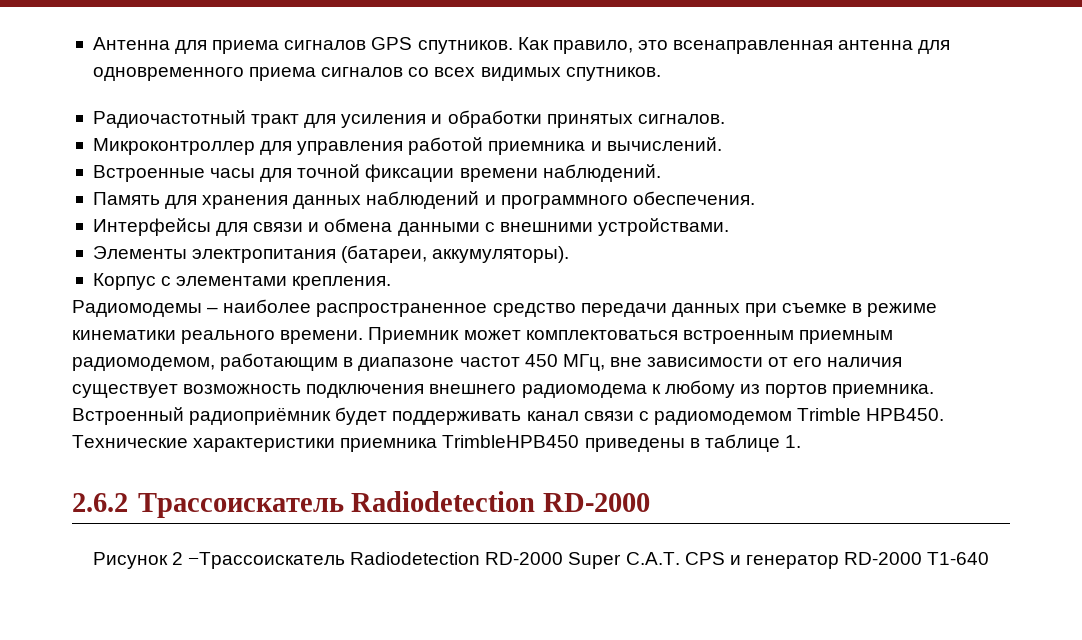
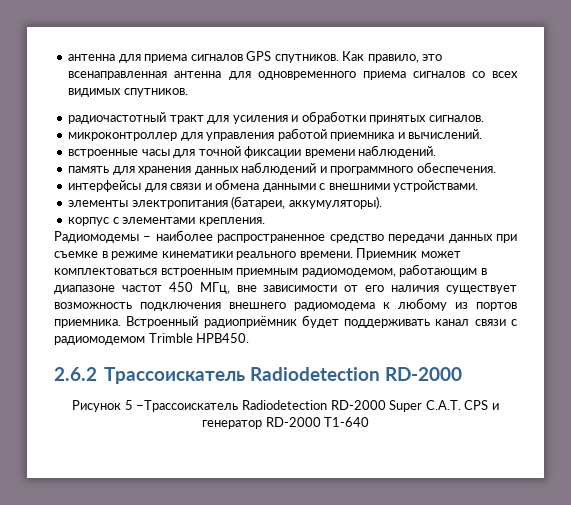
- Антенна для приема сигналов GPS спутников.
+ антенна для приема сигналов GPS спутников.
- Радиочастотный тракт для усиления и обработки принятых сигналов.
+ радиочастотный тракт для усиления и обработки принятых сигналов.
- Микроконтроллер для управления работой приемника и вычислений.
+ микроконтроллер для управления работой приемника и вычислений.
- Встроенные часы для точной фиксации времени наблюдений.
+ встроенные часы для точной фиксации времени наблюдений.
- Память для хранения данных наблюдений и программного обеспечения.
+ память для хранения данных наблюдений и программного обеспечения.
- Интерфейсы для связи и обмена данными с внешними устройствами.
+ интерфейсы для связи и обмена данными с внешними устройствами.
- Элементы электропитания (батареи, аккумуляторы).
+ элементы электропитания (батареи, аккумуляторы).
- Корпус с элементами крепления.
+ корпус с элементами крепления.
- Технические характеристики приемника TrimbleHPB450 приведены в таблице 1.
- Рисунок 2 −Трассоискатель Radiodetection RD-2000 Super C.A.T. СPS и генератор RD-2000 T1-640
+ Рисунок 5 −Трассоискатель Radiodetection RD-2000 Super C.A.T. СPS и генератор RD-2000 T1-640

